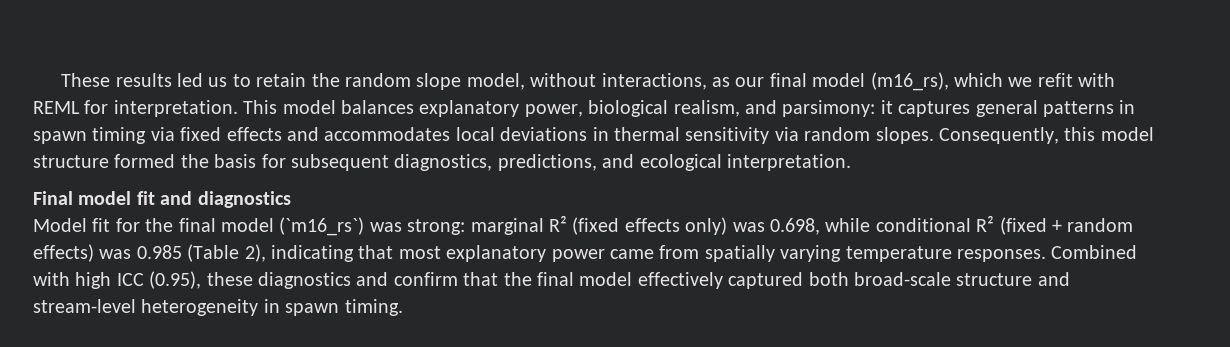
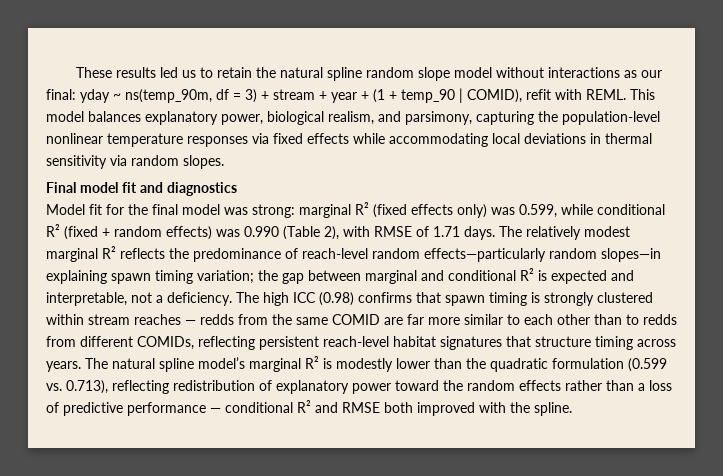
- These results led us to retain the random slope model, without interactions, as our final model (m16_rs), which we refit with REML for interpretation.
+ These results led us to retain the natural spline random slope model without interactions as our final: yday ~ ns(temp_90m, df = 3) + stream + year + (1 + temp_90 | COMID), refit with REML.
- This model balances explanatory power, biological realism, and parsimony: it captures general patterns in spawn timing via fixed effects and accommodates local deviations in thermal sensitivity via random slopes. Consequently, this model structure formed the basis for subsequent diagnostics, predictions, and ecological interpretation.
+ This model balances explanatory power, biological realism, and parsimony, capturing the population-level nonlinear temperature responses via fixed effects while accommodating local deviations in thermal sensitivity via random slopes.
- Model fit for the final model (`m16_rs`) was strong: marginal R² (fixed effects only) was 0.698, while conditional R² (fixed + random effects) was 0.985 (Table 2), indicating that most explanatory power came from spatially varying temperature responses. Combined with high ICC (0.95), these diagnostics and confirm that the final model effectively captured both broad-scale structure and stream-level heterogeneity in spawn timing.
+ Model fit for the final model was strong: marginal R² (fixed effects only) was 0.599, while conditional R² (fixed + random effects) was 0.990 (Table 2), with RMSE of 1.71 days. The relatively modest marginal R² reflects the predominance of reach-level random effects—particularly random slopes—in explaining spawn timing variation; the gap between marginal and conditional R² is expected and interpretable, not a deficiency. The high ICC (0.98) confirms that spawn timing is strongly clustered within stream reaches — redds from the same COMID are far more similar to each other than to redds from different COMIDs, reflecting persistent reach-level habitat signatures that structure timing across years. The natural spline model’s marginal R² is modestly lower than the quadratic formulation (0.599 vs. 0.713), reflecting redistribution of explanatory power toward the random effects rather than a loss of predictive performance — conditional R² and RMSE both improved with the spline.

